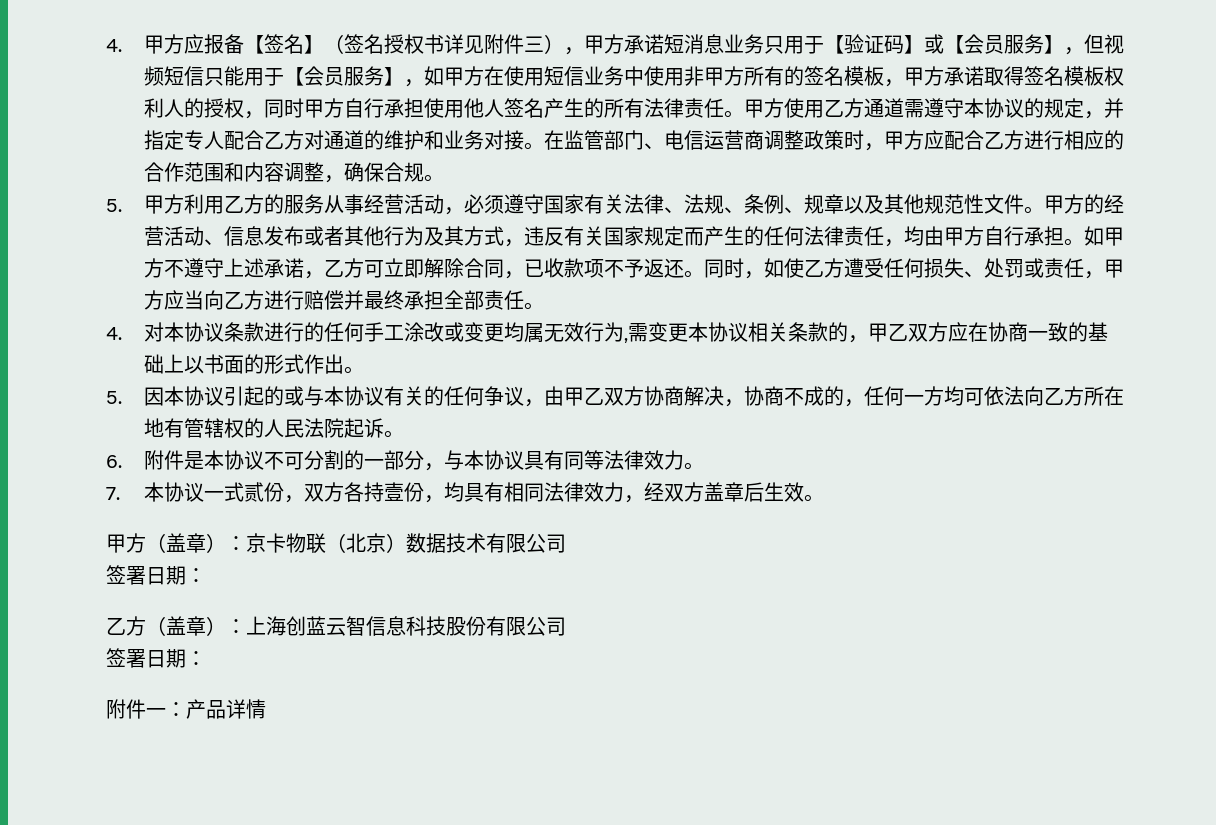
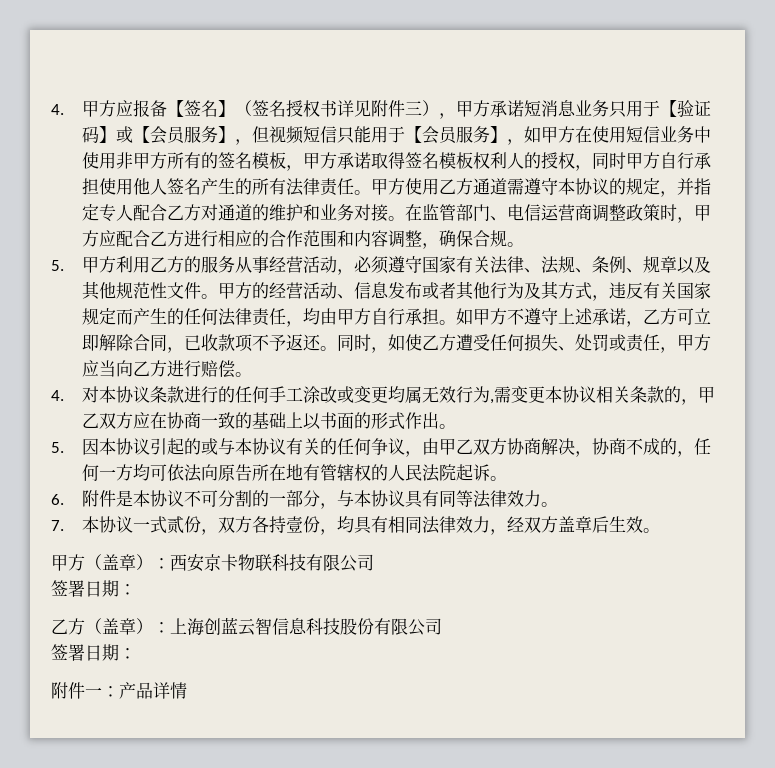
- 同时，如使乙方遭受任何损失、处罚或责任，甲方应当向乙方进行赔偿并最终承担全部责任。
+ 同时，如使乙方遭受任何损失、处罚或责任，甲方应当向乙方进行赔偿。
- 5.因本协议引起的或与本协议有关的任何争议，由甲乙双方协商解决，协商不成的，任何一方均可依法向乙方所在地有管辖权的人民法院起诉。
+ 5.因本协议引起的或与本协议有关的任何争议，由甲乙双方协商解决，协商不成的，任何一方均可依法向原告所在地有管辖权的人民法院起诉。
- 甲方（盖章）：京卡物联（北京）数据技术有限公司
+ 甲方（盖章）：西安京卡物联科技有限公司

